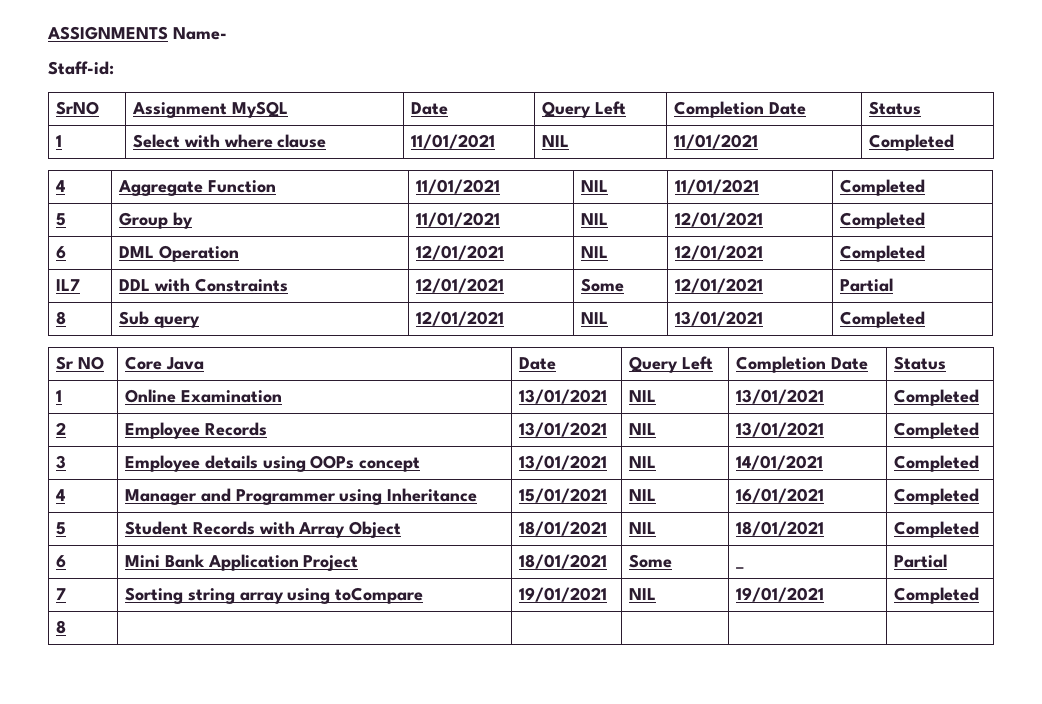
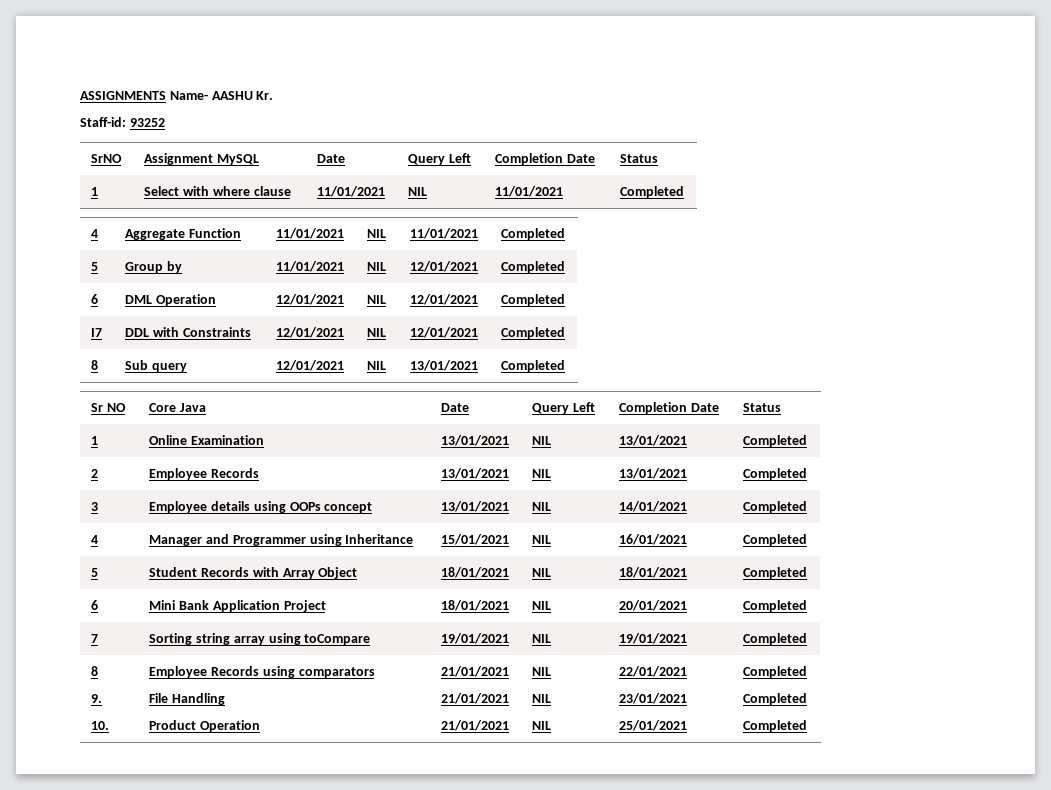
- ASSIGNMENTS Name-
+ ASSIGNMENTS Name- AASHU Kr.
- Staff-id:
+ Staff-id: 93252
- IL7 | DDL with Constraints | 12/01/2021 | Some | 12/01/2021 | Partial
+ I7 | DDL with Constraints | 12/01/2021 | NIL | 12/01/2021 | Completed
- 6 | Mini Bank Application Project | 18/01/2021 | Some | _ | Partial
+ 6 | Mini Bank Application Project | 18/01/2021 | NIL | 20/01/2021 | Completed
  7 | Sorting string array using toCompare | 19/01/2021 | NIL | 19/01/2021 | Completed
- 8 | | | | |
+ 8
+ 9.
+ 10. | Employee Records using comparators
+ File Handling
+ Product Operation | 21/01/2021
+ 21/01/2021
+ 21/01/2021 | NIL
+ NIL
+ NIL | 22/01/2021
+ 23/01/2021
+ 25/01/2021 | Completed
+ Completed
+ Completed

